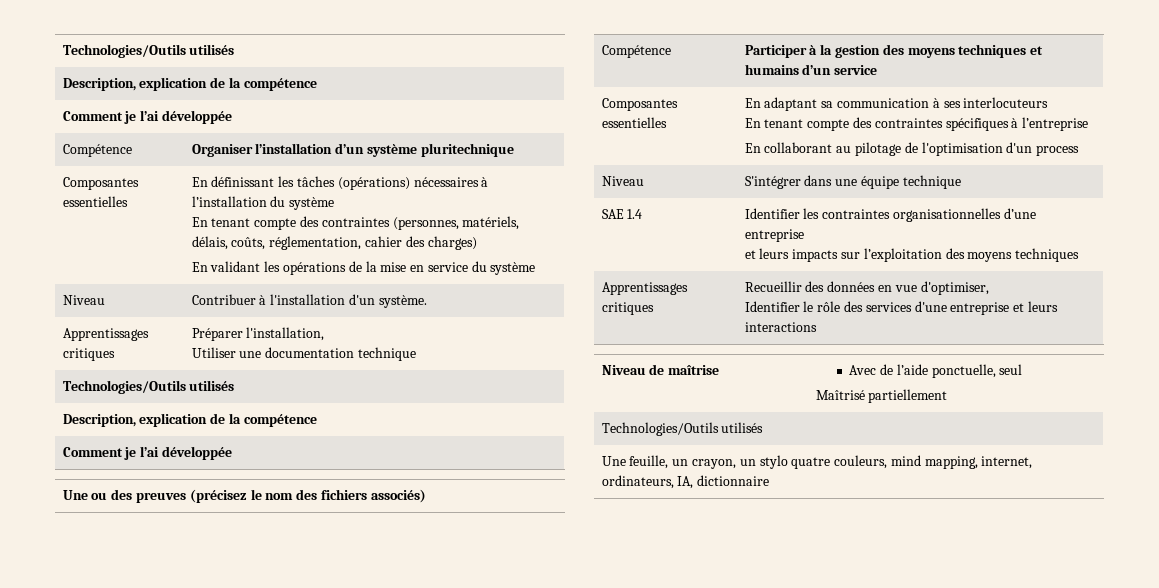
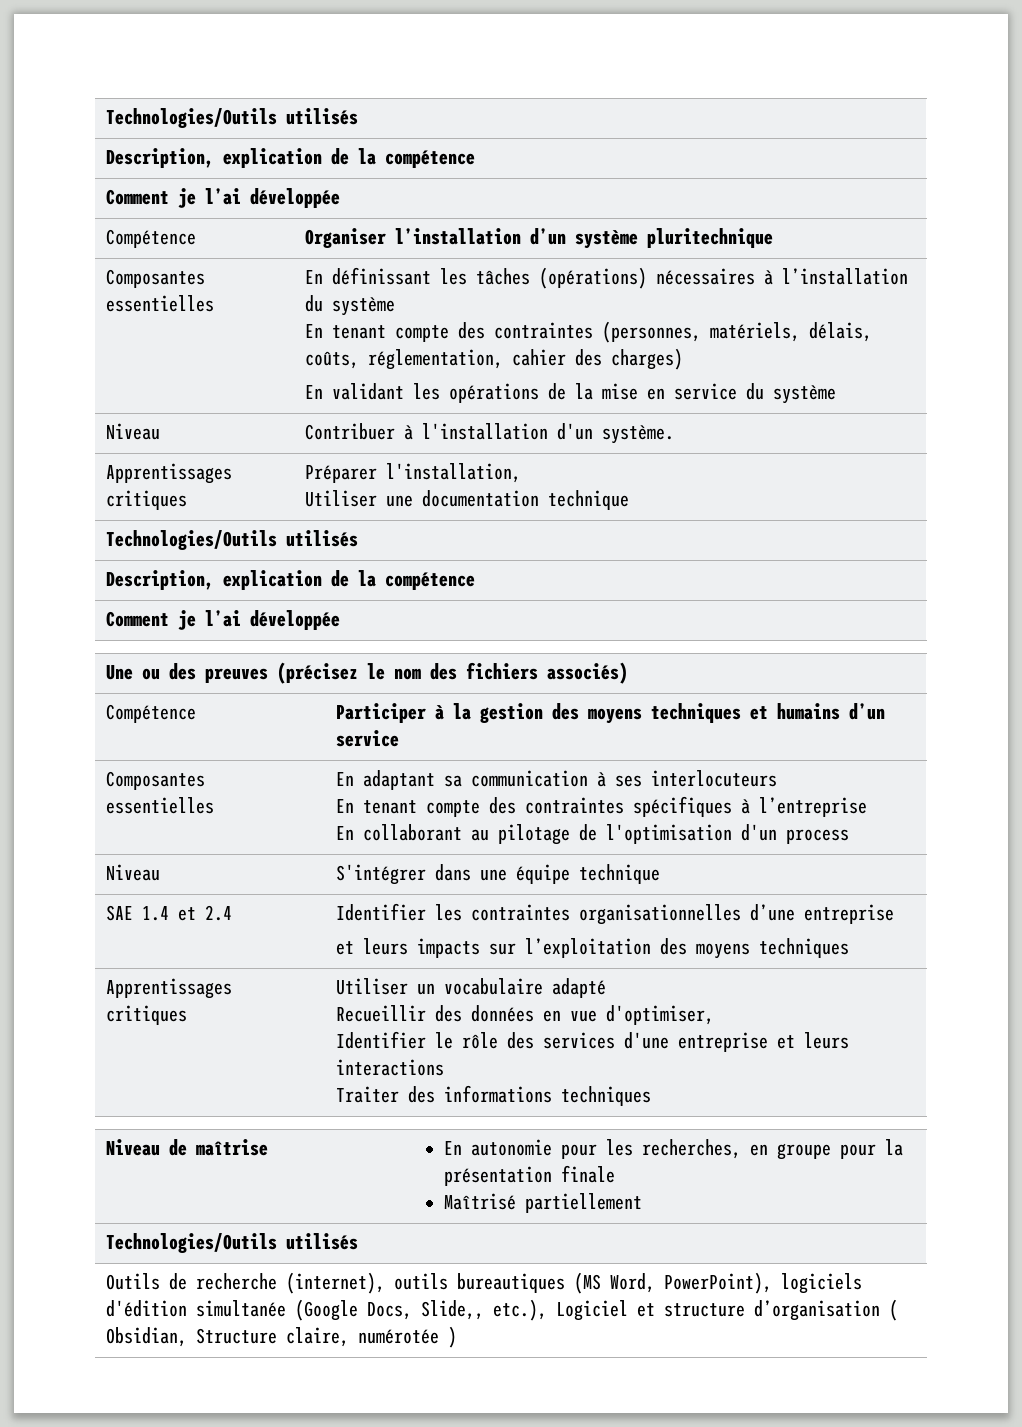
- SAE 1.4 | Identifier les contraintes organisationnelles d’une entreprise
+ SAE 1.4 et 2.4 | Identifier les contraintes organisationnelles d’une entreprise
- Apprentissages critiques | Recueillir des données en vue d'optimiser,
+ Apprentissages critiques | Utiliser un vocabulaire adapté
+ Recueillir des données en vue d'optimiser,
  Identifier le rôle des services d'une entreprise et leurs interactions
+ Traiter des informations techniques
- Niveau de maîtrise | Avec de l’aide ponctuelle, seul
+ Niveau de maîtrise | En autonomie pour les recherches, en groupe pour la présentation finale
  Maîtrisé partiellement
  Technologies/Outils utilisés
- Une feuille, un crayon, un stylo quatre couleurs, mind mapping, internet, ordinateurs, IA, dictionnaire
+ Outils de recherche (internet), outils bureautiques (MS Word, PowerPoint), logiciels d'édition simultanée (Google Docs, Slide,, etc.), Logiciel et structure d’organisation ( Obsidian, Structure claire, numérotée )

